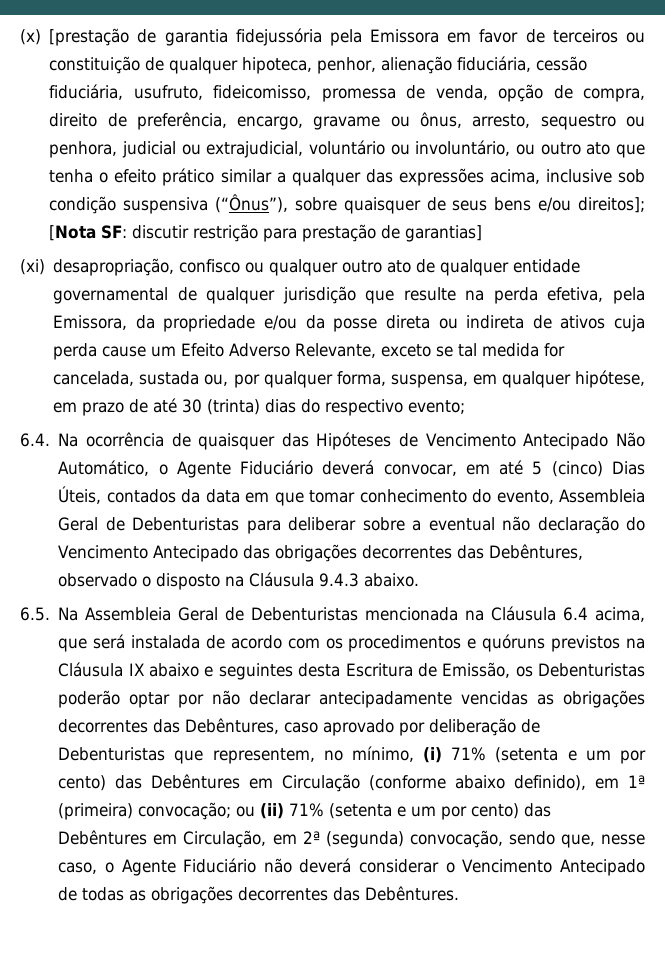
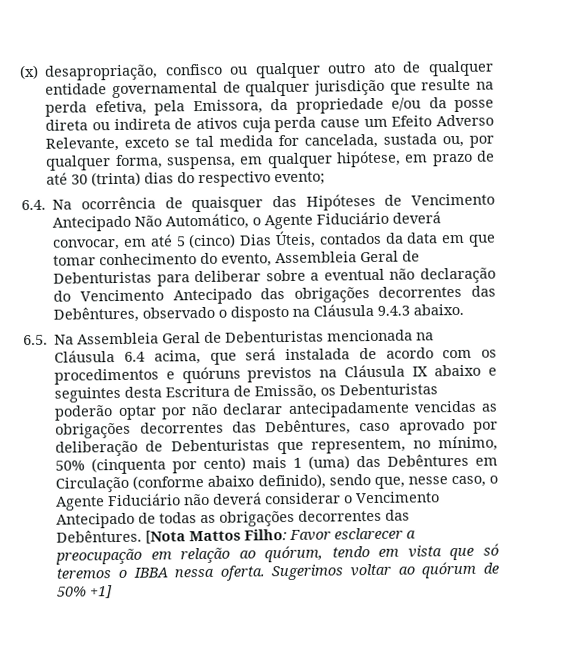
- (x) [prestação de garantia fidejussória pela Emissora em favor de terceiros ou constituição de qualquer hipoteca, penhor, alienação fiduciária, cessão fiduciária, usufruto, fideicomisso, promessa de venda, opção de compra, direito de preferência, encargo, gravame ou ônus, arresto, sequestro ou penhora, judicial ou extrajudicial, voluntário ou involuntário, ou outro ato que tenha o efeito prático similar a qualquer das expressões acima, inclusive sob condição suspensiva (“Ônus”), sobre quaisquer de seus bens e/ou direitos]; [Nota SF: discutir restrição para prestação de garantias]
- (xi) desapropriação, confisco ou qualquer outro ato de qualquer entidade governamental de qualquer jurisdição que resulte na perda efetiva, pela Emissora, da propriedade e/ou da posse direta ou indireta de ativos cuja perda cause um Efeito Adverso Relevante, exceto se tal medida for cancelada, sustada ou, por qualquer forma, suspensa, em qualquer hipótese, em prazo de até 30 (trinta) dias do respectivo evento;
+ (x) desapropriação, confisco ou qualquer outro ato de qualquer entidade governamental de qualquer jurisdição que resulte na perda efetiva, pela Emissora, da propriedade e/ou da posse direta ou indireta de ativos cuja perda cause um Efeito Adverso Relevante, exceto se tal medida for cancelada, sustada ou, por qualquer forma, suspensa, em qualquer hipótese, em prazo de até 30 (trinta) dias do respectivo evento;
- 6.5. Na Assembleia Geral de Debenturistas mencionada na Cláusula 6.4 acima, que será instalada de acordo com os procedimentos e quóruns previstos na Cláusula IX abaixo e seguintes desta Escritura de Emissão, os Debenturistas poderão optar por não declarar antecipadamente vencidas as obrigações decorrentes das Debêntures, caso aprovado por deliberação de Debenturistas que representem, no mínimo, (i) 71% (setenta e um por cento) das Debêntures em Circulação (conforme abaixo definido), em 1ª (primeira) convocação; ou (ii) 71% (setenta e um por cento) das Debêntures em Circulação, em 2ª (segunda) convocação, sendo que, nesse caso, o Agente Fiduciário não deverá considerar o Vencimento Antecipado de todas as obrigações decorrentes das Debêntures.
+ 6.5. Na Assembleia Geral de Debenturistas mencionada na Cláusula 6.4 acima, que será instalada de acordo com os procedimentos e quóruns previstos na Cláusula IX abaixo e seguintes desta Escritura de Emissão, os Debenturistas poderão optar por não declarar antecipadamente vencidas as obrigações decorrentes das Debêntures, caso aprovado por deliberação de Debenturistas que representem, no mínimo, 50% (cinquenta por cento) mais 1 (uma) das Debêntures em Circulação (conforme abaixo definido), sendo que, nesse caso, o Agente Fiduciário não deverá considerar o Vencimento Antecipado de todas as obrigações decorrentes das Debêntures.
+ [Nota Mattos Filho: Favor esclarecer a preocupação em relação ao quórum, tendo em vista que só teremos o IBBA nessa oferta. Sugerimos voltar ao quórum de 50% +1]

